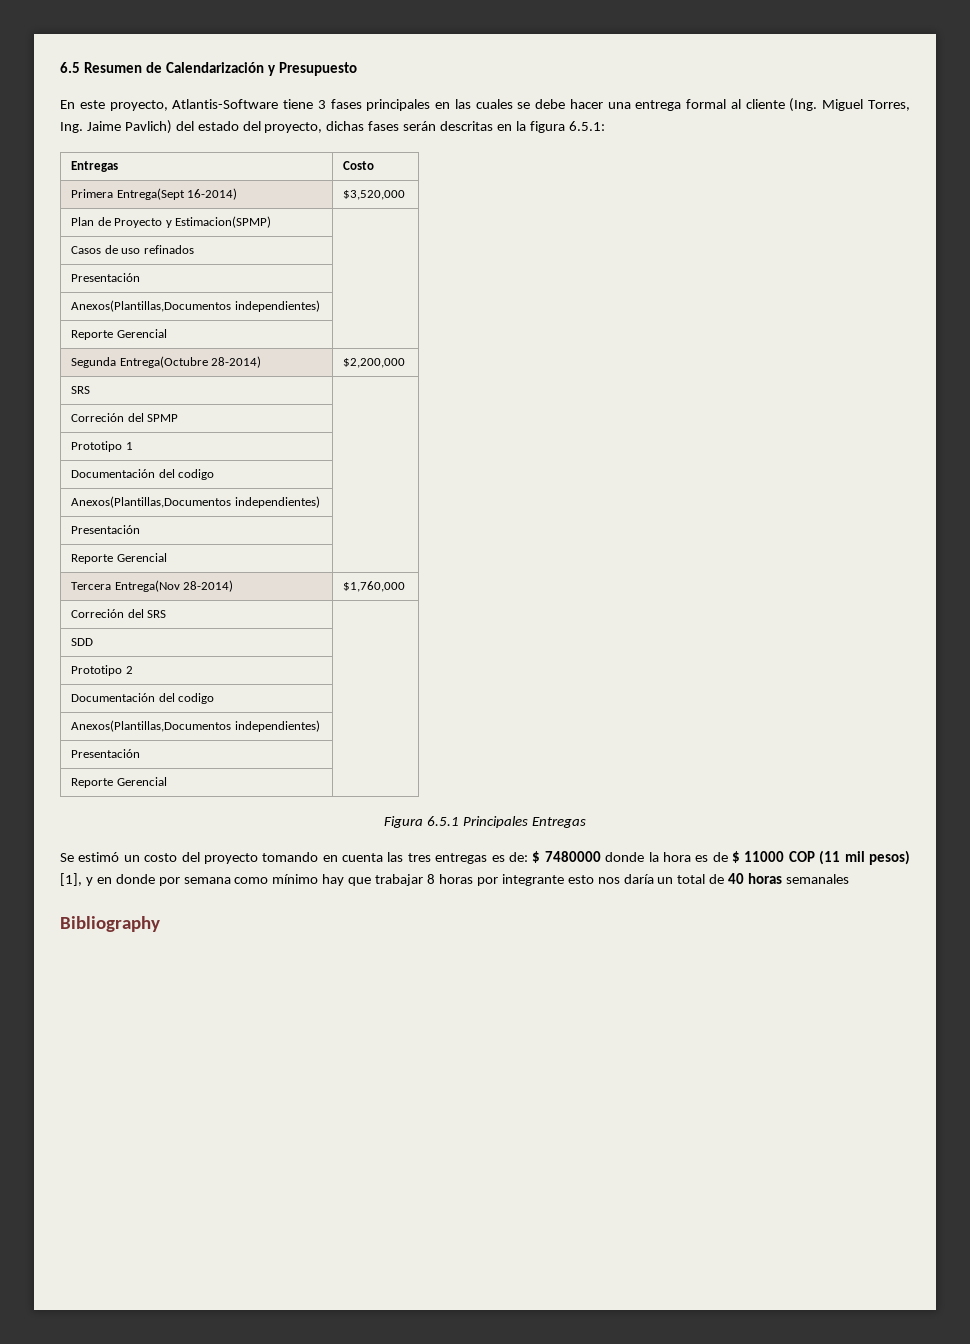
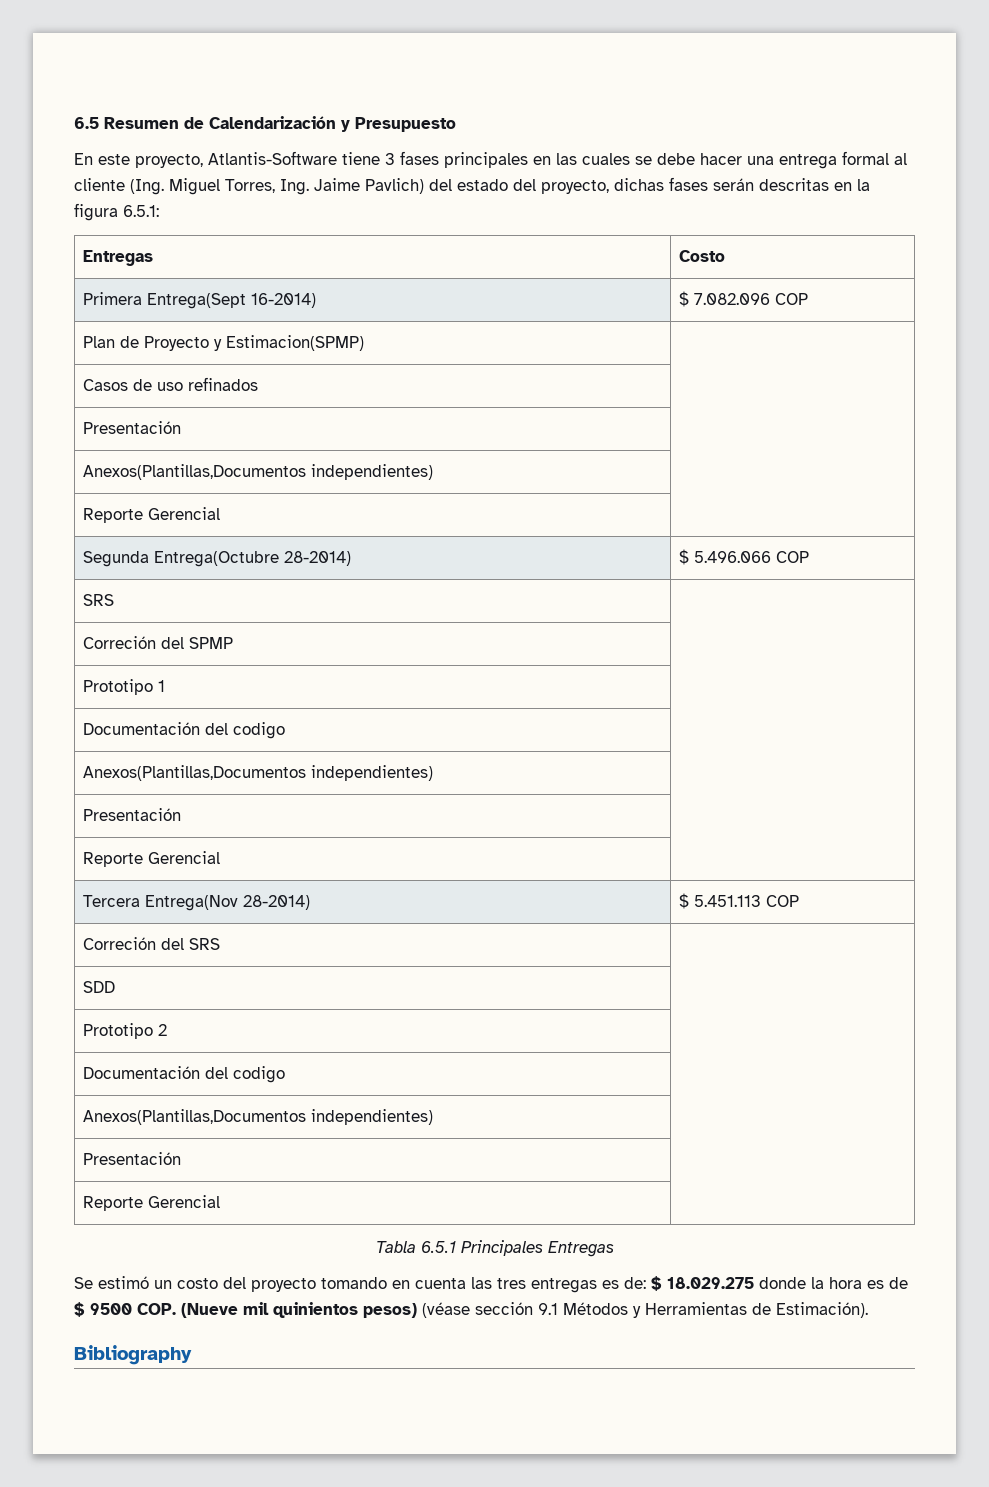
- Primera Entrega(Sept 16-2014) | $3,520,000
+ Primera Entrega(Sept 16-2014) | $ 7.082.096 COP
- Segunda Entrega(Octubre 28-2014) | $2,200,000
+ Segunda Entrega(Octubre 28-2014) | $ 5.496.066 COP
- Tercera Entrega(Nov 28-2014) | $1,760,000
+ Tercera Entrega(Nov 28-2014) | $ 5.451.113 COP
- Figura 6.5.1 Principales Entregas
+ Tabla 6.5.1 Principales Entregas
- Se estimó un costo del proyecto tomando en cuenta las tres entregas es de: $ 7480000 donde la hora es de $ 11000 COP (11 mil pesos) [1], y en donde por semana como mínimo hay que trabajar 8 horas por integrante esto nos daría un total de 40 horas semanales
+ Se estimó un costo del proyecto tomando en cuenta las tres entregas es de: $ 18.029.275 donde la hora es de $ 9500 COP. (Nueve mil quinientos pesos) (véase sección 9.1 Métodos y Herramientas de Estimación).

